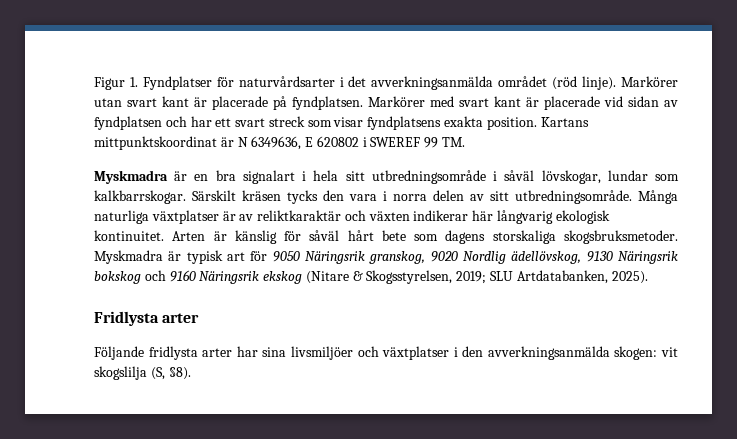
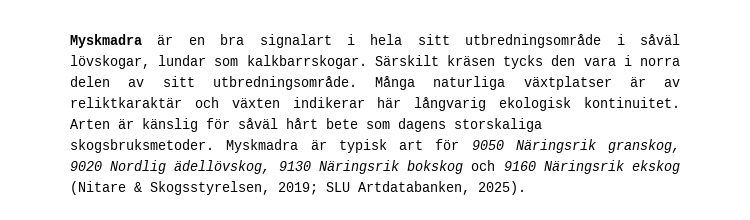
- Figur 1. Fyndplatser för naturvårdsarter i det avverkningsanmälda området (röd linje). Markörer utan svart kant är placerade på fyndplatsen. Markörer med svart kant är placerade vid sidan av fyndplatsen och har ett svart streck som visar fyndplatsens exakta position. Kartans mittpunktskoordinat är N 6349636, E 620802 i SWEREF 99 TM.
- Fridlysta arter
- Följande fridlysta arter har sina livsmiljöer och växtplatser i den avverkningsanmälda skogen: vit skogslilja (S, §8).

